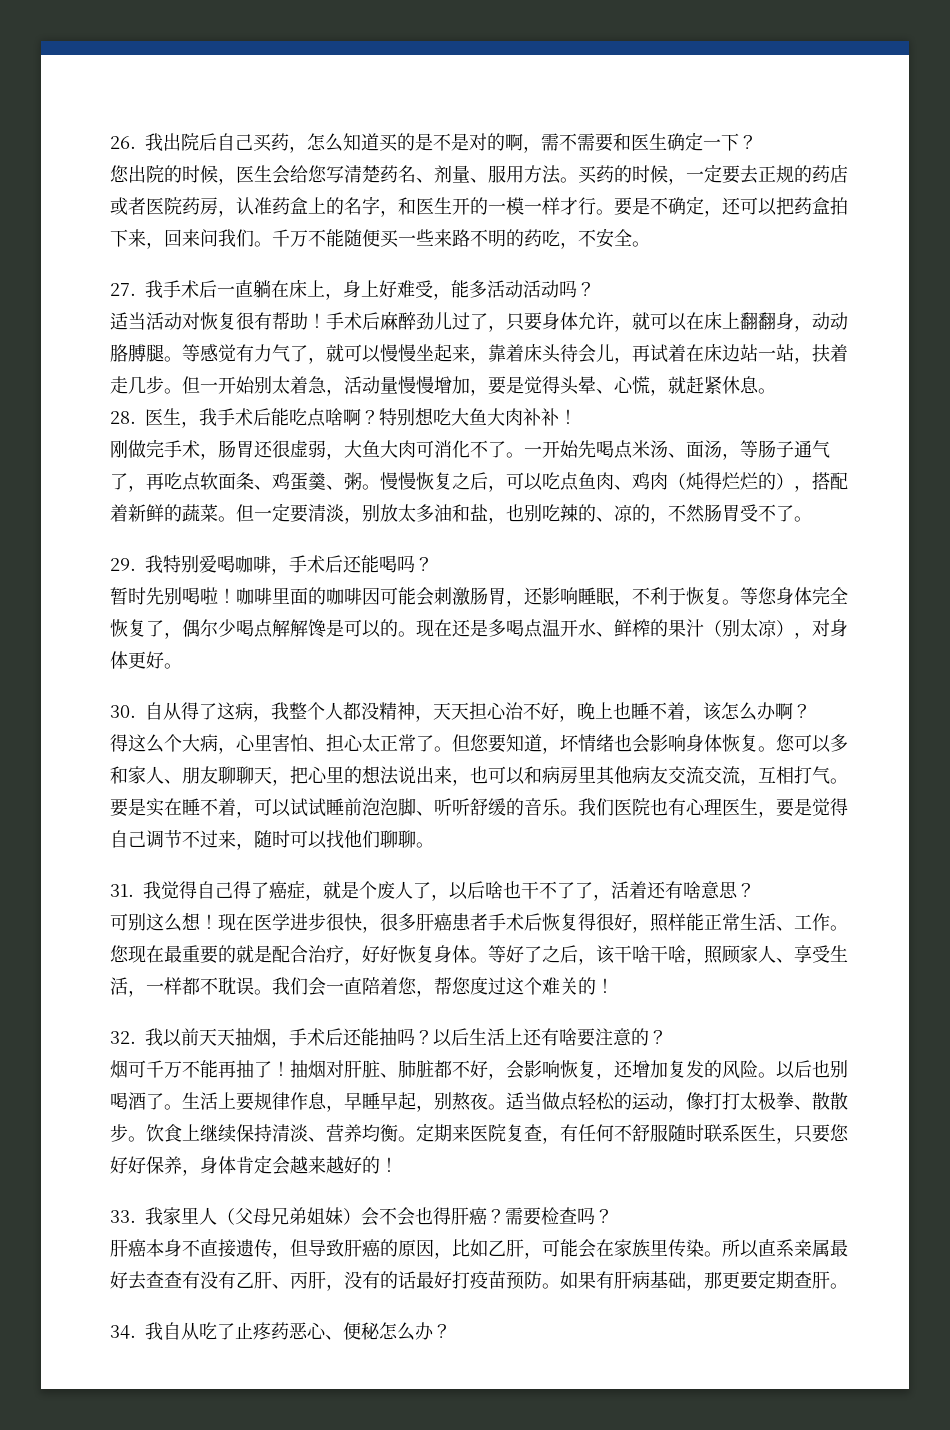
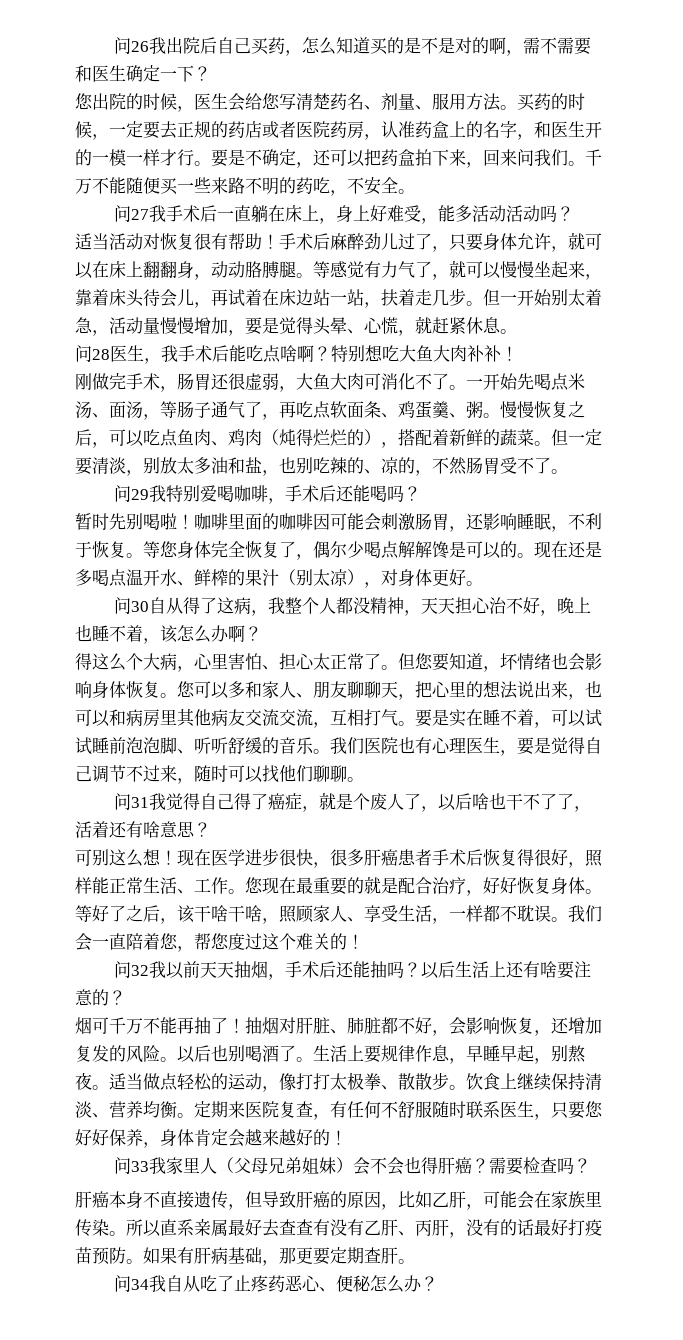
- 26.我出院后自己买药，怎么知道买的是不是对的啊，需不需要和医生确定一下？
+ 问26我出院后自己买药，怎么知道买的是不是对的啊，需不需要和医生确定一下？
- 27.我手术后一直躺在床上，身上好难受，能多活动活动吗？
+ 问27我手术后一直躺在床上，身上好难受，能多活动活动吗？
- 28.医生，我手术后能吃点啥啊？
+ 问28医生，我手术后能吃点啥啊？
- 29.我特别爱喝咖啡，手术后还能喝吗？
+ 问29我特别爱喝咖啡，手术后还能喝吗？
- 30.自从得了这病，我整个人都没精神，天天担心治不好，晚上也睡不着，该怎么办啊？
+ 问30自从得了这病，我整个人都没精神，天天担心治不好，晚上也睡不着，该怎么办啊？
- 31.我觉得自己得了癌症，就是个废人了，以后啥也干不了了，活着还有啥意思？
+ 问31我觉得自己得了癌症，就是个废人了，以后啥也干不了了，活着还有啥意思？
- 32.我以前天天抽烟，手术后还能抽吗？
+ 问32我以前天天抽烟，手术后还能抽吗？
- 33.我家里人（父母兄弟姐妹）会不会也得肝癌？
+ 问33我家里人（父母兄弟姐妹）会不会也得肝癌？
- 34.我自从吃了止疼药恶心、便秘怎么办？
+ 问34我自从吃了止疼药恶心、便秘怎么办？

